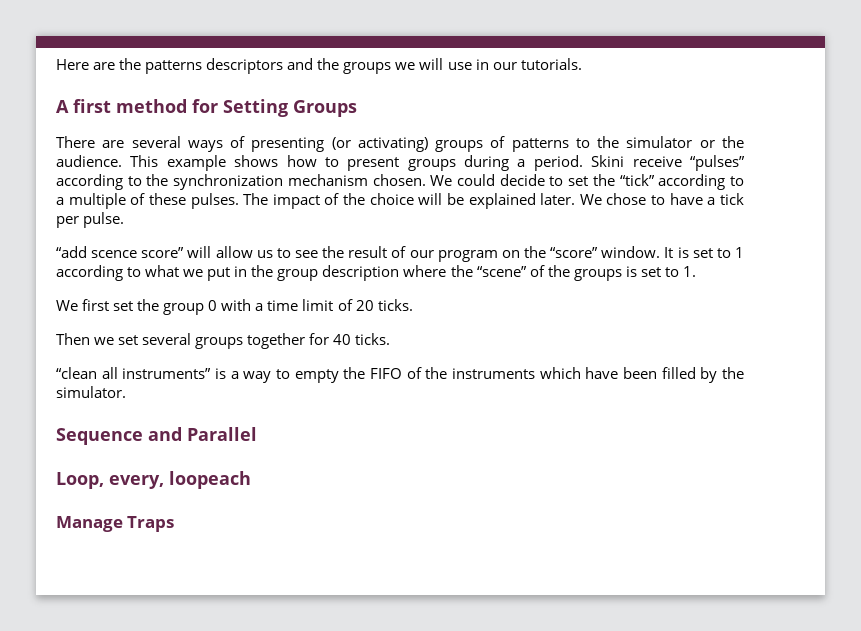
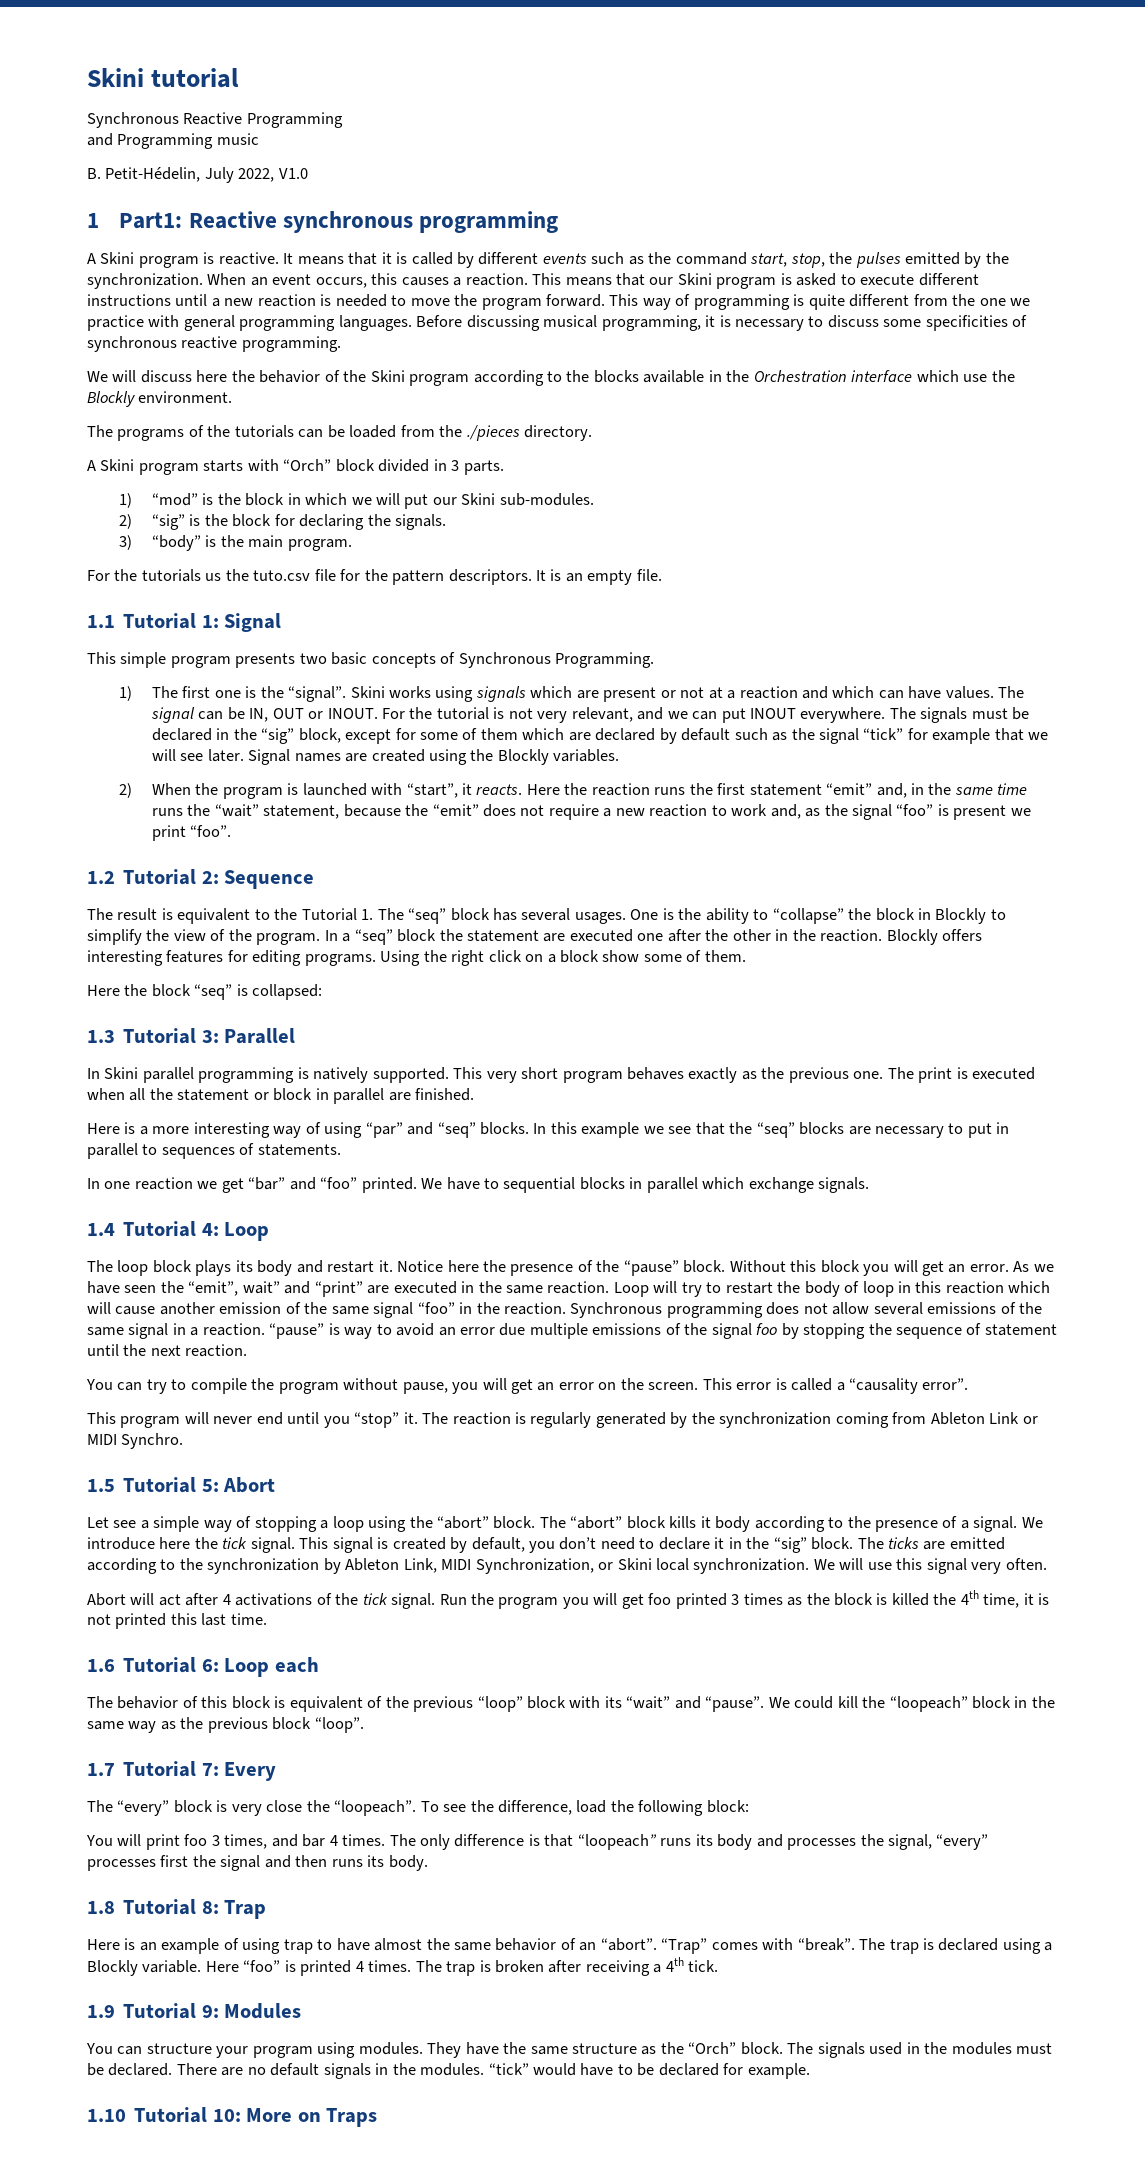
- Here are the patterns descriptors and the groups we will use in our tutorials.
- A first method for Setting Groups
- There are several ways of presenting (or activating) groups of patterns to the simulator or the audience. This example shows how to present groups during a period. Skini receive “pulses” according to the synchronization mechanism chosen. We could decide to set the “tick” according to a multiple of these pulses. The impact of the choice will be explained later. We chose to have a tick per pulse.
- “add scence score” will allow us to see the result of our program on the “score” window. It is set to 1 according to what we put in the group description where the “scene” of the groups is set to 1.
- We first set the group 0 with a time limit of 20 ticks.
- Then we set several groups together for 40 ticks.
- “clean all instruments” is a way to empty the FIFO of the instruments which have been filled by the simulator.
- Sequence and Parallel
- Loop, every, loopeach
- Manage Traps
+ Skini tutorial
+ Synchronous Reactive Programming
+ and Programming music
+ B. Petit-Hédelin, July 2022, V1.0
+ 1 Part1: Reactive synchronous programming
+ A Skini program is reactive. It means that it is called by different events such as the command start, stop, the pulses emitted by the synchronization. When an event occurs, this causes a reaction. This means that our Skini program is asked to execute different instructions until a new reaction is needed to move the program forward. This way of programming is quite different from the one we practice with general programming languages. Before discussing musical programming, it is necessary to discuss some specificities of synchronous reactive programming.
+ We will discuss here the behavior of the Skini program according to the blocks available in the Orchestration interface which use the Blockly environment.
+ The programs of the tutorials can be loaded from the ./pieces directory.
+ A Skini program starts with “Orch” block divided in 3 parts.
+ 1) “mod” is the block in which we will put our Skini sub-modules.
+ 2) “sig” is the block for declaring the signals.
+ 3) “body” is the main program.
+ For the tutorials us the tuto.csv file for the pattern descriptors. It is an empty file.
+ 1.1 Tutorial 1: Signal
+ This simple program presents two basic concepts of Synchronous Programming.
+ 1) The first one is the “signal”. Skini works using signals which are present or not at a reaction and which can have values. The signal can be IN, OUT or INOUT. For the tutorial is not very relevant, and we can put INOUT everywhere. The signals must be declared in the “sig” block, except for some of them which are declared by default such as the signal “tick” for example that we will see later. Signal names are created using the Blockly variables.
+ 2) When the program is launched with “start”, it reacts. Here the reaction runs the first statement “emit” and, in the same time runs the “wait” statement, because the “emit” does not require a new reaction to work and, as the signal “foo” is present we print “foo”.
+ 1.2 Tutorial 2: Sequence
+ The result is equivalent to the Tutorial 1. The “seq” block has several usages. One is the ability to “collapse” the block in Blockly to simplify the view of the program. In a “seq” block the statement are executed one after the other in the reaction. Blockly offers interesting features for editing programs. Using the right click on a block show some of them.
+ Here the block “seq” is collapsed:
+ 1.3 Tutorial 3: Parallel
+ In Skini parallel programming is natively supported. This very short program behaves exactly as the previous one. The print is executed when all the statement or block in parallel are finished.
+ Here is a more interesting way of using “par” and “seq” blocks. In this example we see that the “seq” blocks are necessary to put in parallel to sequences of statements.
+ In one reaction we get “bar” and “foo” printed. We have to sequential blocks in parallel which exchange signals.
+ 1.4 Tutorial 4: Loop
+ The loop block plays its body and restart it. Notice here the presence of the “pause” block. Without this block you will get an error. As we have seen the “emit”, wait” and “print” are executed in the same reaction. Loop will try to restart the body of loop in this reaction which will cause another emission of the same signal “foo” in the reaction. Synchronous programming does not allow several emissions of the same signal in a reaction. “pause” is way to avoid an error due multiple emissions of the signal foo by stopping the sequence of statement until the next reaction.
+ You can try to compile the program without pause, you will get an error on the screen. This error is called a “causality error”.
+ This program will never end until you “stop” it. The reaction is regularly generated by the synchronization coming from Ableton Link or MIDI Synchro.
+ 1.5 Tutorial 5: Abort
+ Let see a simple way of stopping a loop using the “abort” block. The “abort” block kills it body according to the presence of a signal. We introduce here the tick signal. This signal is created by default, you don’t need to declare it in the “sig” block. The ticks are emitted according to the synchronization by Ableton Link, MIDI Synchronization, or Skini local synchronization. We will use this signal very often.
+ Abort will act after 4 activations of the tick signal. Run the program you will get foo printed 3 times as the block is killed the 4th time, it is not printed this last time.
+ 1.6 Tutorial 6: Loop each
+ The behavior of this block is equivalent of the previous “loop” block with its “wait” and “pause”. We could kill the “loopeach” block in the same way as the previous block “loop”.
+ 1.7 Tutorial 7: Every
+ The “every” block is very close the “loopeach”. To see the difference, load the following block:
+ You will print foo 3 times, and bar 4 times. The only difference is that “loopeach” runs its body and processes the signal, “every” processes first the signal and then runs its body.
+ 1.8 Tutorial 8: Trap
+ Here is an example of using trap to have almost the same behavior of an “abort”. “Trap” comes with “break”. The trap is declared using a Blockly variable. Here “foo” is printed 4 times. The trap is broken after receiving a 4th tick.
+ 1.9 Tutorial 9: Modules
+ You can structure your program using modules. They have the same structure as the “Orch” block. The signals used in the modules must be declared. There are no default signals in the modules. “tick” would have to be declared for example.
+ 1.10 Tutorial 10: More on Traps

